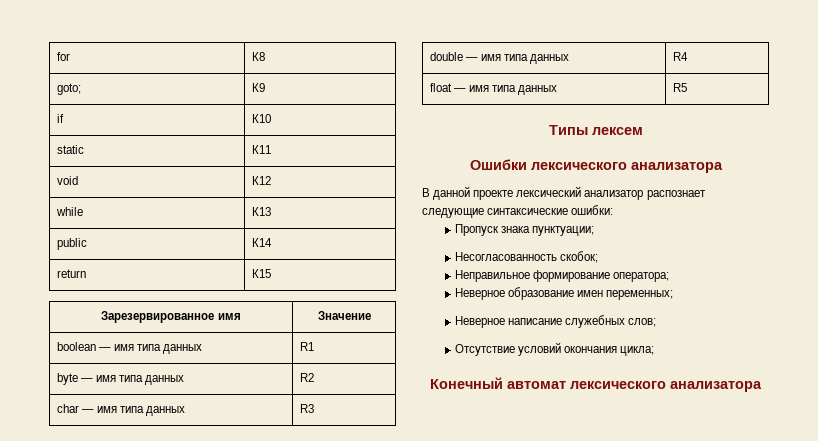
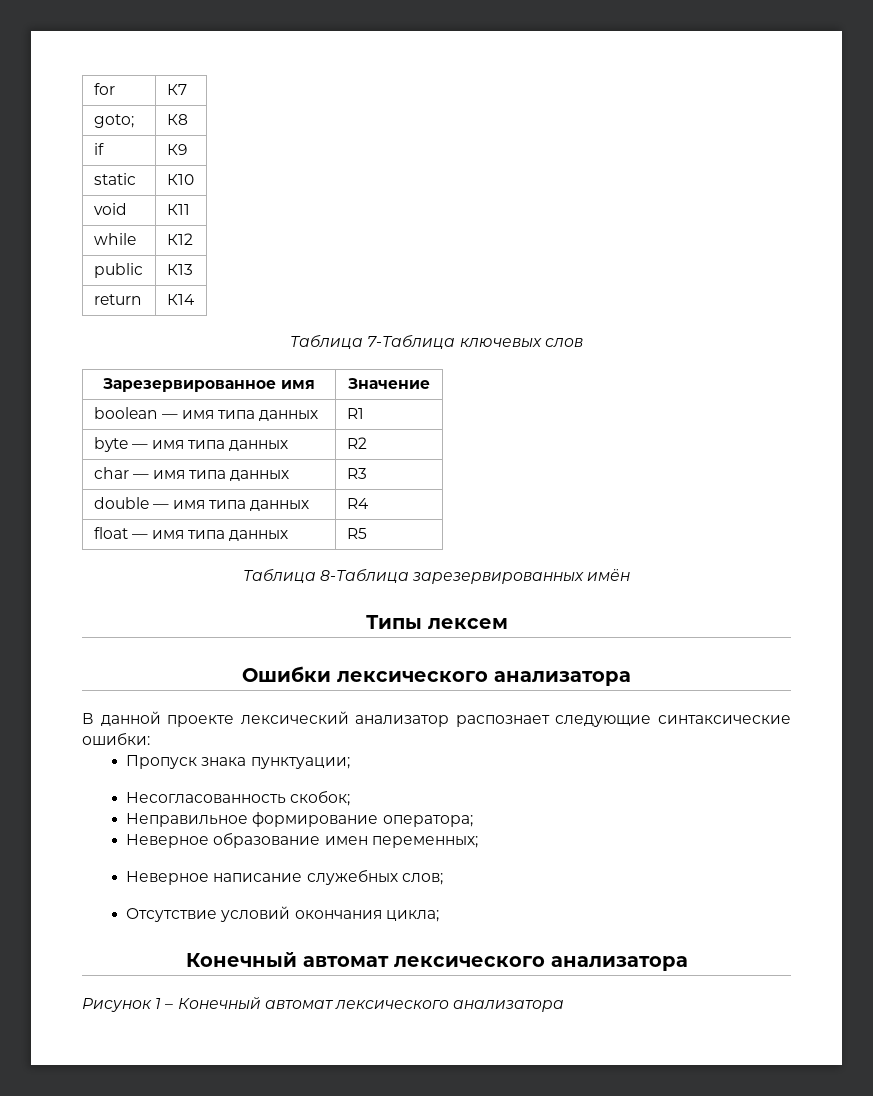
- for | К8
+ for | К7
+ goto; | К8
- goto; | К9
+ if | К9
- if | К10
+ static | К10
- static | К11
+ void | К11
- void | К12
+ while | К12
- while | К13
+ public | К13
- public | К14
+ return | К14
- return | К15
+ Таблица 7-Таблица ключевых слов
+ Таблица 8-Таблица зарезервированных имён
+ Рисунок 1 – Конечный автомат лексического анализатора

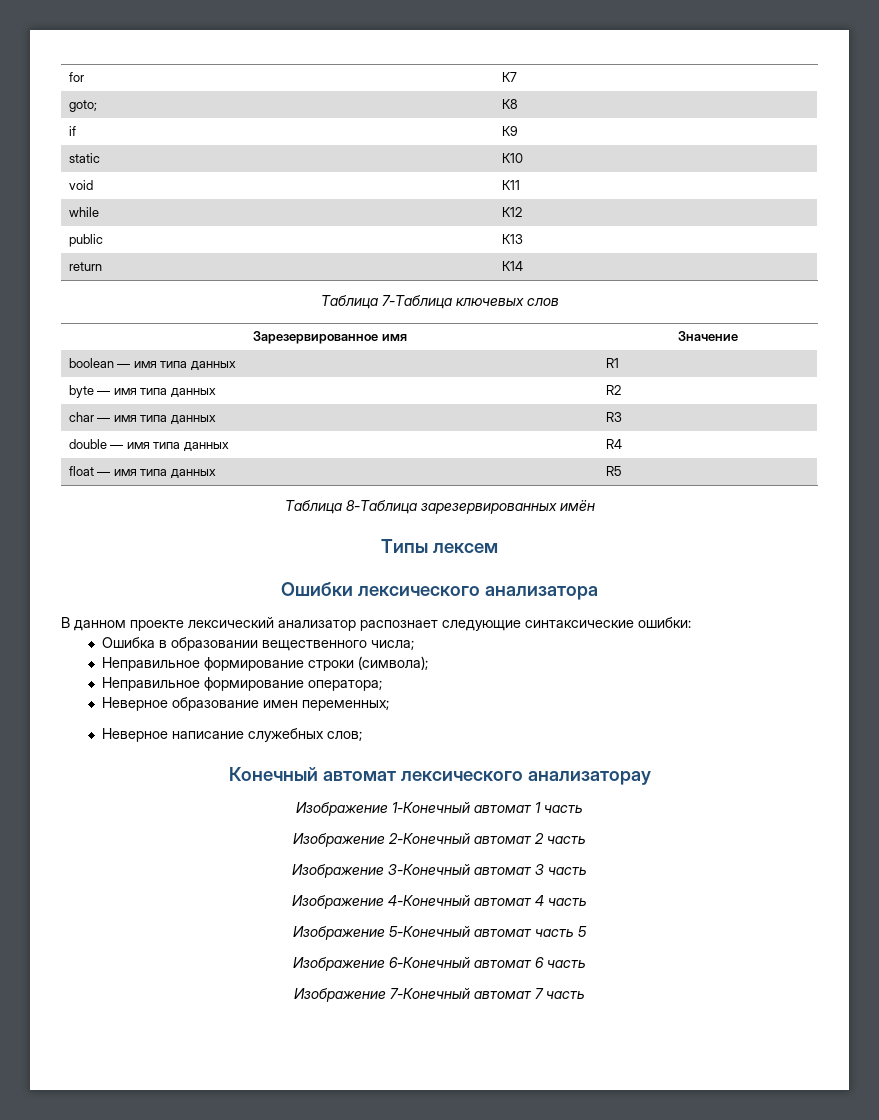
- В данной проекте лексический анализатор распознает следующие синтаксические ошибки:
+ В данном проекте лексический анализатор распознает следующие синтаксические ошибки:
- Пропуск знака пунктуации;
- Несогласованность скобок;
+ Ошибка в образовании вещественного числа;
+ Неправильное формирование строки (символа);
- Отсутствие условий окончания цикла;
- Конечный автомат лексического анализатора
- Рисунок 1 – Конечный автомат лексического анализатора
+ Конечный автомат лексического анализаторау
+ Изображение 1-Конечный автомат 1 часть
+ Изображение 2-Конечный автомат 2 часть
+ Изображение 3-Конечный автомат 3 часть
+ Изображение 4-Конечный автомат 4 часть
+ Изображение 5-Конечный автомат часть 5
+ Изображение 6-Конечный автомат 6 часть
+ Изображение 7-Конечный автомат 7 часть

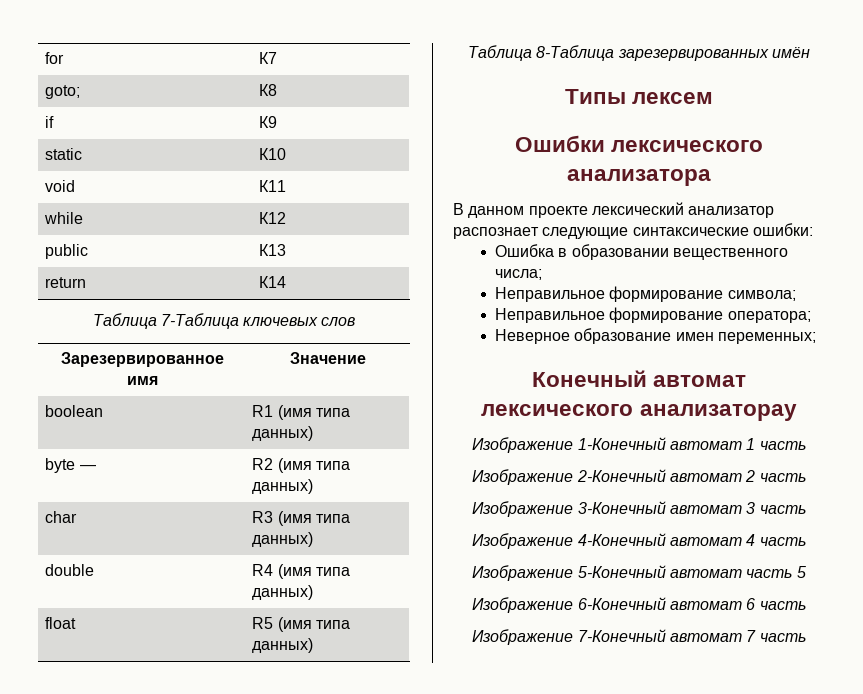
- boolean — имя типа данных | R1
- byte — имя типа данных | R2
- char — имя типа данных | R3
- double — имя типа данных | R4
- float — имя типа данных | R5
+ boolean | R1 (имя типа данных)
+ byte — | R2 (имя типа данных)
+ char | R3 (имя типа данных)
+ double | R4 (имя типа данных)
+ float | R5 (имя типа данных)
- Неправильное формирование строки (символа);
+ Неправильное формирование символа;
- Неверное написание служебных слов;

